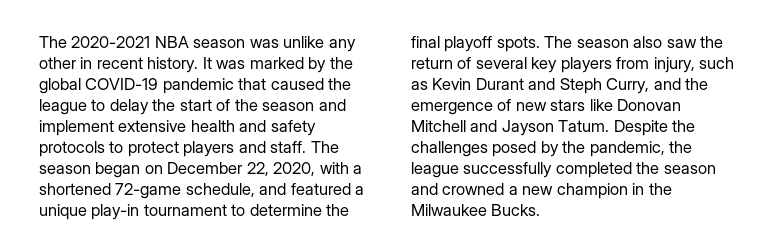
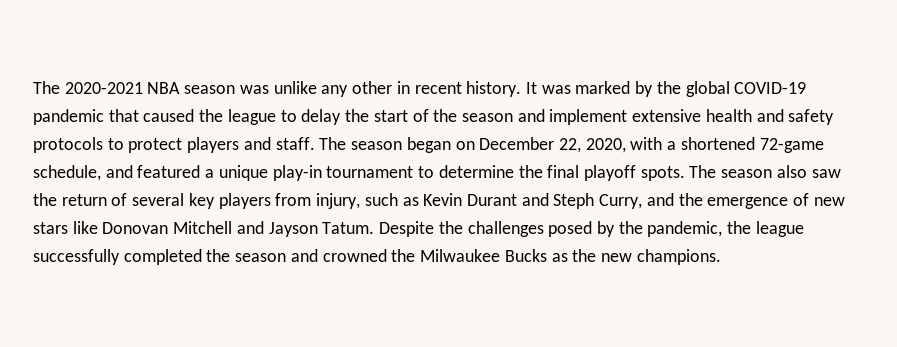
- Despite the challenges posed by the pandemic, the league successfully completed the season and crowned a new champion in the Milwaukee Bucks.
+ Despite the challenges posed by the pandemic, the league successfully completed the season and crowned the Milwaukee Bucks as the new champions.

